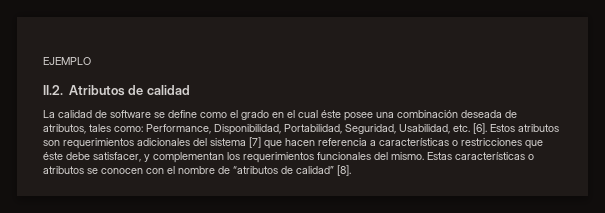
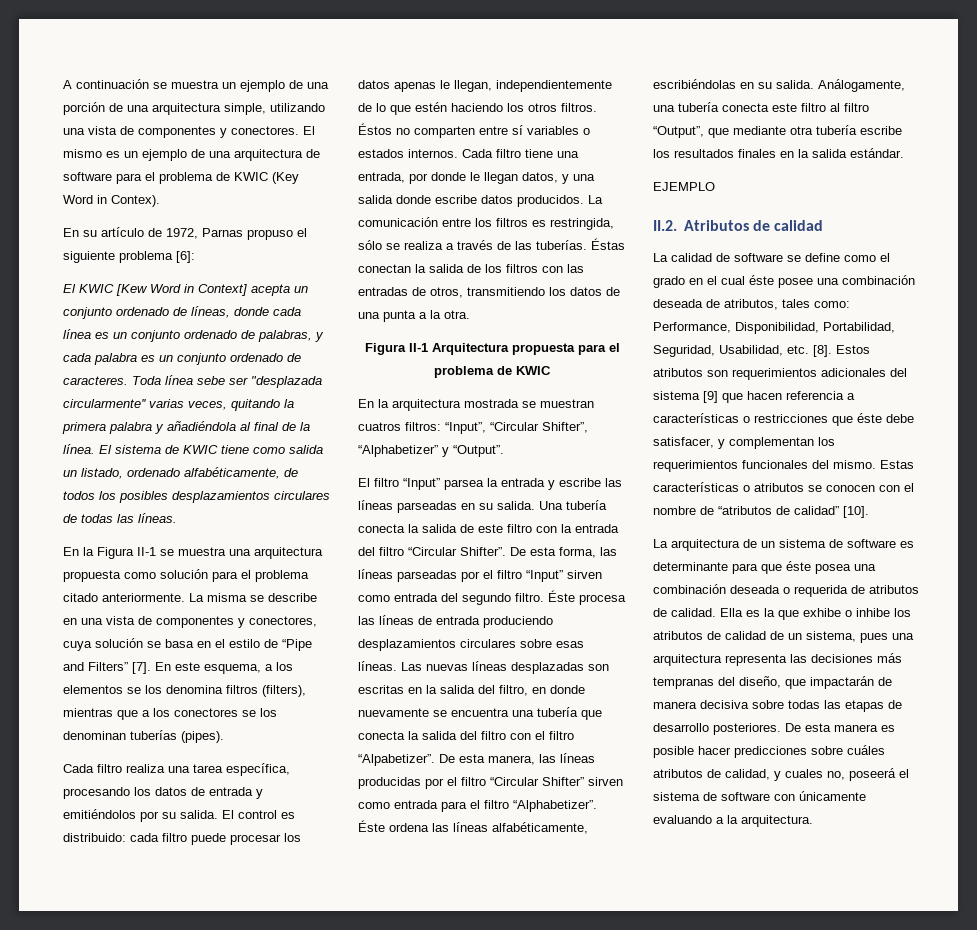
+ A continuación se muestra un ejemplo de una porción de una arquitectura simple, utilizando una vista de componentes y conectores. El mismo es un ejemplo de una arquitectura de software para el problema de KWIC (Key Word in Contex).
+ En su artículo de 1972, Parnas propuso el siguiente problema [6]:
+ El KWIC [Kew Word in Context] acepta un conjunto ordenado de líneas, donde cada línea es un conjunto ordenado de palabras, y cada palabra es un conjunto ordenado de caracteres. Toda línea sebe ser "desplazada circularmente'' varias veces, quitando la primera palabra y añadiéndola al final de la línea. El sistema de KWIC tiene como salida un listado, ordenado alfabéticamente, de todos los posibles desplazamientos circulares de todas las líneas.
+ En la Figura II-1 se muestra una arquitectura propuesta como solución para el problema citado anteriormente. La misma se describe en una vista de componentes y conectores, cuya solución se basa en el estilo de “Pipe and Filters” [7]. En este esquema, a los elementos se los denomina filtros (filters), mientras que a los conectores se los denominan tuberías (pipes).
+ Cada filtro realiza una tarea específica, procesando los datos de entrada y emitiéndolos por su salida. El control es distribuido: cada filtro puede procesar los datos apenas le llegan, independientemente de lo que estén haciendo los otros filtros. Éstos no comparten entre sí variables o estados internos. Cada filtro tiene una entrada, por donde le llegan datos, y una salida donde escribe datos producidos. La comunicación entre los filtros es restringida, sólo se realiza a través de las tuberías. Éstas conectan la salida de los filtros con las entradas de otros, transmitiendo los datos de una punta a la otra.
+ Figura II-1 Arquitectura propuesta para el problema de KWIC
+ En la arquitectura mostrada se muestran cuatros filtros: “Input”, “Circular Shifter”, “Alphabetizer” y “Output”.
+ El filtro “Input” parsea la entrada y escribe las líneas parseadas en su salida. Una tubería conecta la salida de este filtro con la entrada del filtro “Circular Shifter”. De esta forma, las líneas parseadas por el filtro “Input” sirven como entrada del segundo filtro. Éste procesa las líneas de entrada produciendo desplazamientos circulares sobre esas líneas. Las nuevas líneas desplazadas son escritas en la salida del filtro, en donde nuevamente se encuentra una tubería que conecta la salida del filtro con el filtro “Alpabetizer”. De esta manera, las líneas producidas por el filtro “Circular Shifter” sirven como entrada para el filtro “Alphabetizer”. Éste ordena las líneas alfabéticamente, escribiéndolas en su salida. Análogamente, una tubería conecta este filtro al filtro “Output”, que mediante otra tubería escribe los resultados finales en la salida estándar.
- La calidad de software se define como el grado en el cual éste posee una combinación deseada de atributos, tales como: Performance, Disponibilidad, Portabilidad, Seguridad, Usabilidad, etc. [6].
+ La calidad de software se define como el grado en el cual éste posee una combinación deseada de atributos, tales como: Performance, Disponibilidad, Portabilidad, Seguridad, Usabilidad, etc. [8].
- Estos atributos son requerimientos adicionales del sistema [7] que hacen referencia a características o restricciones que éste debe satisfacer, y complementan los requerimientos funcionales del mismo.
+ Estos atributos son requerimientos adicionales del sistema [9] que hacen referencia a características o restricciones que éste debe satisfacer, y complementan los requerimientos funcionales del mismo.
- Estas características o atributos se conocen con el nombre de “atributos de calidad” [8].
+ Estas características o atributos se conocen con el nombre de “atributos de calidad” [10].
+ La arquitectura de un sistema de software es determinante para que éste posea una combinación deseada o requerida de atributos de calidad. Ella es la que exhibe o inhibe los atributos de calidad de un sistema, pues una arquitectura representa las decisiones más tempranas del diseño, que impactarán de manera decisiva sobre todas las etapas de desarrollo posteriores. De esta manera es posible hacer predicciones sobre cuáles atributos de calidad, y cuales no, poseerá el sistema de software con únicamente evaluando a la arquitectura.

